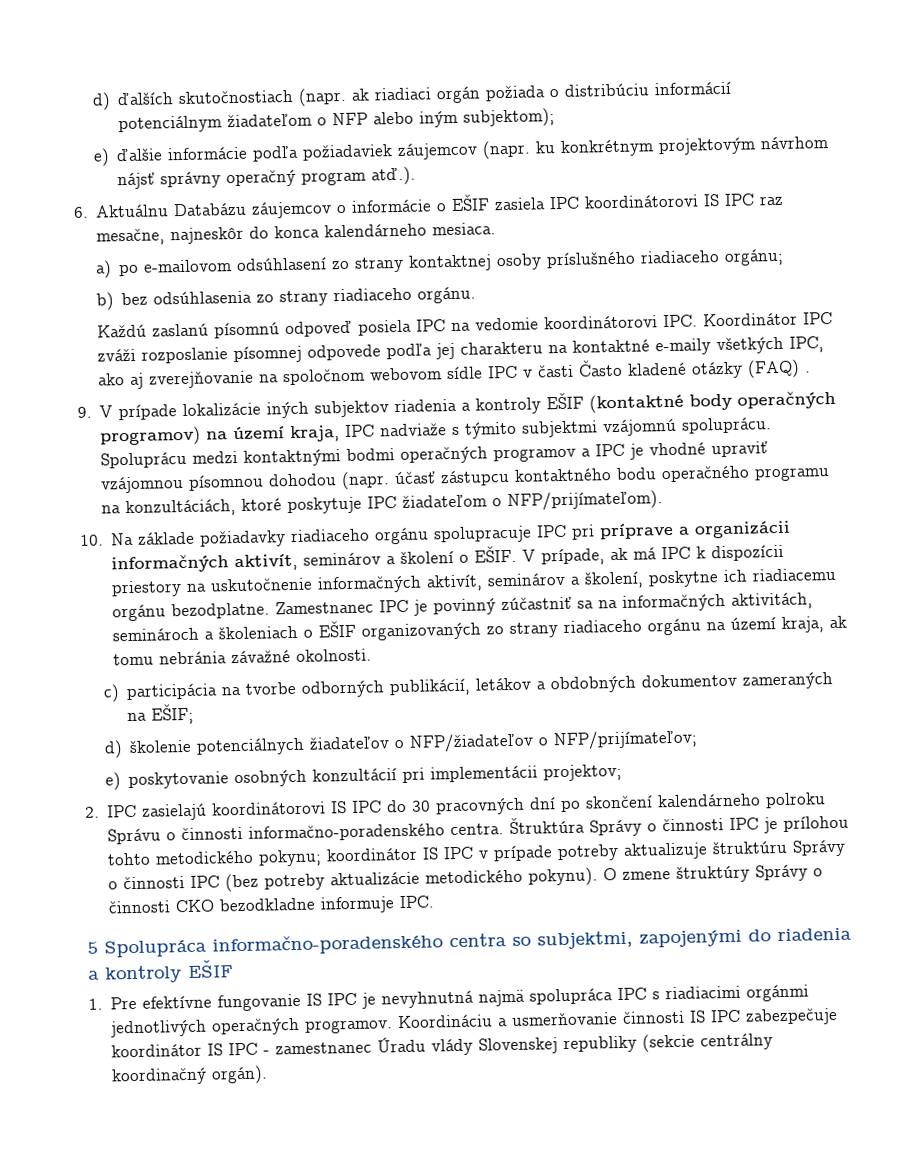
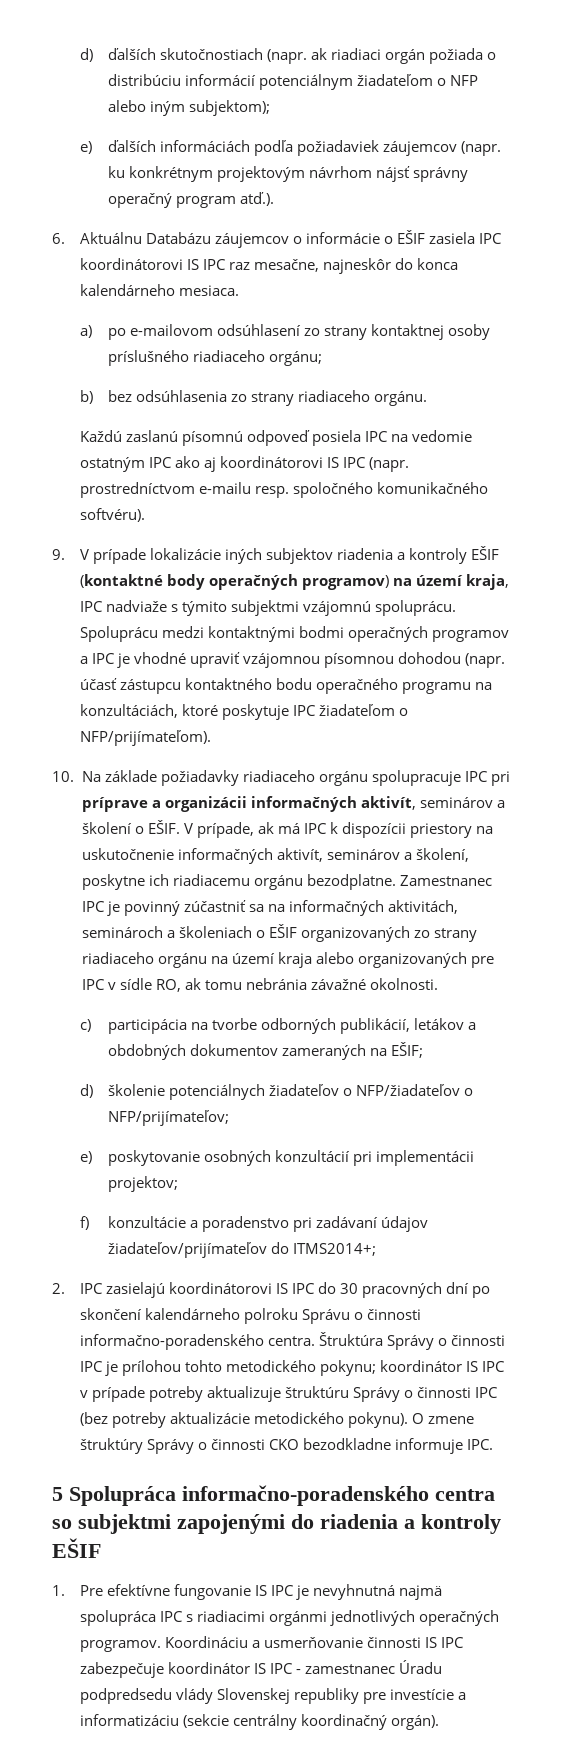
- e) ďalšie informácie podľa požiadaviek záujemcov (napr. ku konkrétnym projektovým návrhom nájsť správny operačný program atď.).
+ e) ďalších informáciách podľa požiadaviek záujemcov (napr. ku konkrétnym projektovým návrhom nájsť správny operačný program atď.).
- Každú zaslanú písomnú odpoveď posiela IPC na vedomie koordinátorovi IPC. Koordinátor IPC zváži rozposlanie písomnej odpovede podľa jej charakteru na kontaktné e-maily všetkých IPC, ako aj zverejňovanie na spoločnom webovom sídle IPC v časti Často kladené otázky (FAQ) .
+ Každú zaslanú písomnú odpoveď posiela IPC na vedomie ostatným IPC ako aj koordinátorovi IS IPC (napr. prostredníctvom e-mailu resp. spoločného komunikačného softvéru).
- Zamestnanec IPC je povinný zúčastniť sa na informačných aktivitách, seminároch a školeniach o EŠIF organizovaných zo strany riadiaceho orgánu na území kraja, ak tomu nebránia závažné okolnosti.
+ Zamestnanec IPC je povinný zúčastniť sa na informačných aktivitách, seminároch a školeniach o EŠIF organizovaných zo strany riadiaceho orgánu na území kraja alebo organizovaných pre IPC v sídle RO, ak tomu nebránia závažné okolnosti.
+ f) konzultácie a poradenstvo pri zadávaní údajov žiadateľov/prijímateľov do ITMS2014+;
- 5 Spolupráca informačno-poradenského centra so subjektmi, zapojenými do riadenia a kontroly EŠIF
+ 5 Spolupráca informačno-poradenského centra so subjektmi zapojenými do riadenia a kontroly EŠIF
- Koordináciu a usmerňovanie činnosti IS IPC zabezpečuje koordinátor IS IPC - zamestnanec Úradu vlády Slovenskej republiky (sekcie centrálny koordinačný orgán).
+ Koordináciu a usmerňovanie činnosti IS IPC zabezpečuje koordinátor IS IPC - zamestnanec Úradu podpredsedu vlády Slovenskej republiky pre investície a informatizáciu (sekcie centrálny koordinačný orgán).

